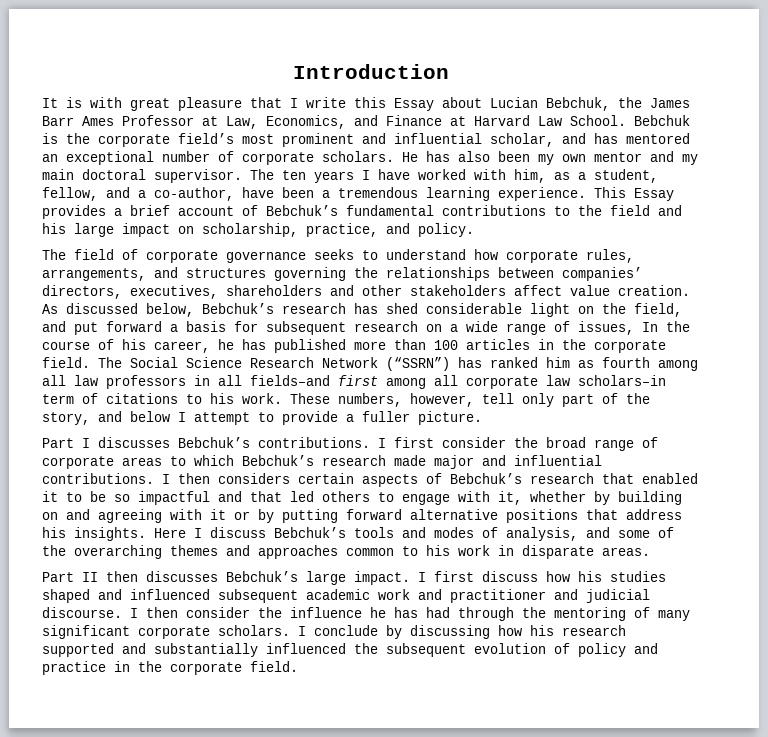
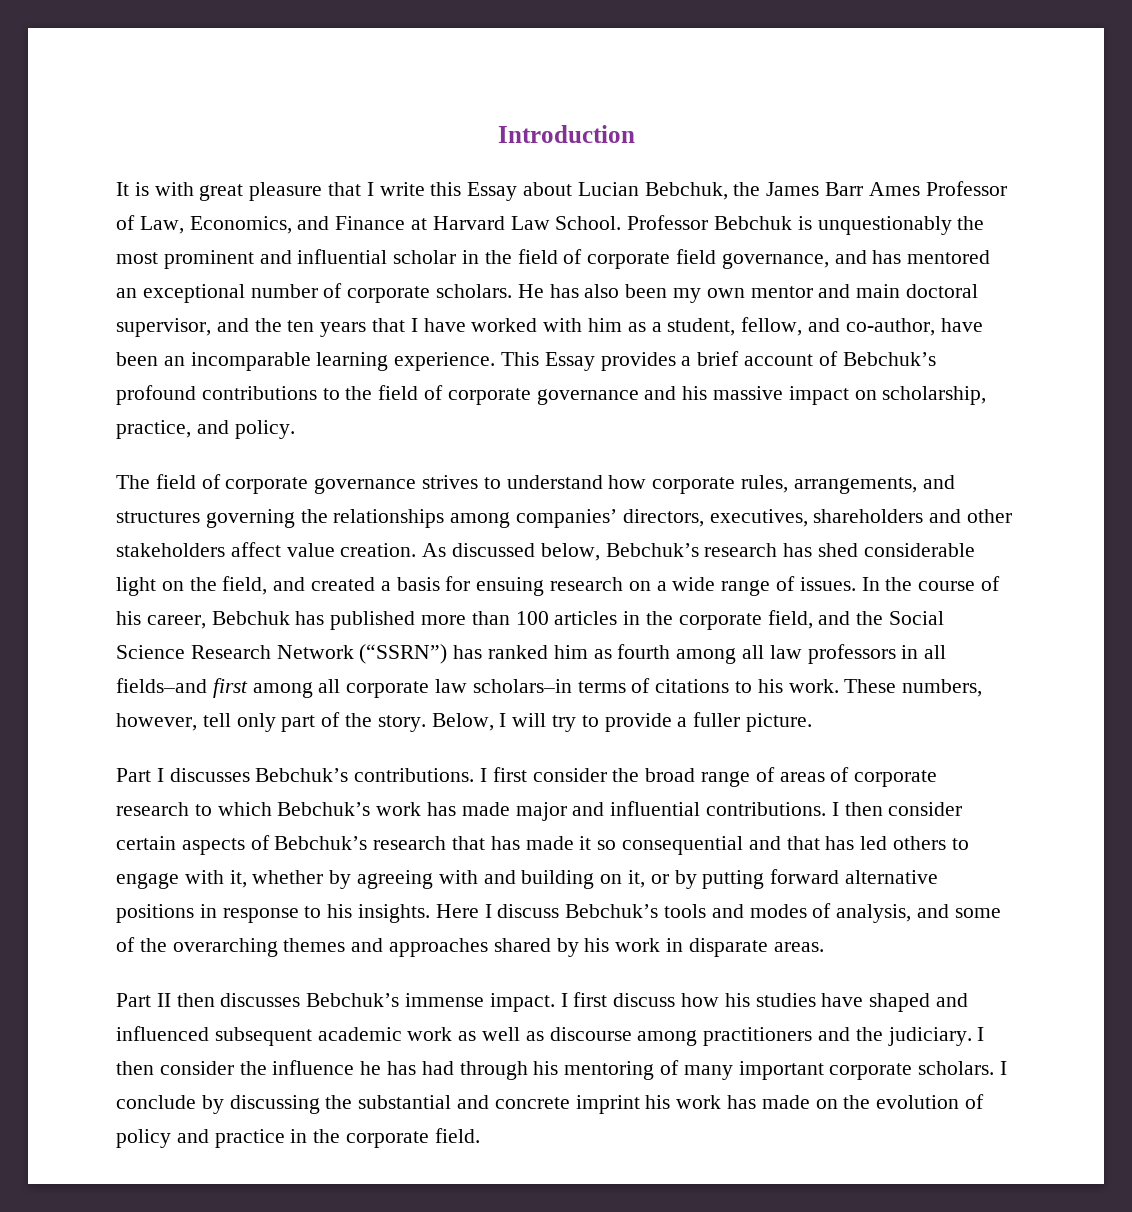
- It is with great pleasure that I write this Essay about Lucian Bebchuk, the James Barr Ames Professor at Law, Economics, and Finance at Harvard Law School.
+ It is with great pleasure that I write this Essay about Lucian Bebchuk, the James Barr Ames Professor of Law, Economics, and Finance at Harvard Law School.
- Bebchuk is the corporate field’s most prominent and influential scholar, and has mentored an exceptional number of corporate scholars.
+ Professor Bebchuk is unquestionably the most prominent and influential scholar in the field of corporate field governance, and has mentored an exceptional number of corporate scholars.
- He has also been my own mentor and my main doctoral supervisor. The ten years I have worked with him, as a student, fellow, and a co-author, have been a tremendous learning experience.
+ He has also been my own mentor and main doctoral supervisor, and the ten years that I have worked with him as a student, fellow, and co-author, have been an incomparable learning experience.
- This Essay provides a brief account of Bebchuk’s fundamental contributions to the field and his large impact on scholarship, practice, and policy.
+ This Essay provides a brief account of Bebchuk’s profound contributions to the field of corporate governance and his massive impact on scholarship, practice, and policy.
- The field of corporate governance seeks to understand how corporate rules, arrangements, and structures governing the relationships between companies’ directors, executives, shareholders and other stakeholders affect value creation.
+ The field of corporate governance strives to understand how corporate rules, arrangements, and structures governing the relationships among companies’ directors, executives, shareholders and other stakeholders affect value creation.
- As discussed below, Bebchuk’s research has shed considerable light on the field, and put forward a basis for subsequent research on a wide range of issues, In the course of his career, he has published more than 100 articles in the corporate field. The Social Science Research Network (“SSRN”) has ranked him as fourth among all law professors in all fields–and first among all corporate law scholars–in term of citations to his work.
+ As discussed below, Bebchuk’s research has shed considerable light on the field, and created a basis for ensuing research on a wide range of issues. In the course of his career, Bebchuk has published more than 100 articles in the corporate field, and the Social Science Research Network (“SSRN”) has ranked him as fourth among all law professors in all fields–and first among all corporate law scholars–in terms of citations to his work.
- These numbers, however, tell only part of the story, and below I attempt to provide a fuller picture.
+ These numbers, however, tell only part of the story. Below, I will try to provide a fuller picture.
- I first consider the broad range of corporate areas to which Bebchuk’s research made major and influential contributions.
+ I first consider the broad range of areas of corporate research to which Bebchuk’s work has made major and influential contributions.
- I then considers certain aspects of Bebchuk’s research that enabled it to be so impactful and that led others to engage with it, whether by building on and agreeing with it or by putting forward alternative positions that address his insights.
+ I then consider certain aspects of Bebchuk’s research that has made it so consequential and that has led others to engage with it, whether by agreeing with and building on it, or by putting forward alternative positions in response to his insights.
- Here I discuss Bebchuk’s tools and modes of analysis, and some of the overarching themes and approaches common to his work in disparate areas.
+ Here I discuss Bebchuk’s tools and modes of analysis, and some of the overarching themes and approaches shared by his work in disparate areas.
- Part II then discusses Bebchuk’s large impact.
+ Part II then discusses Bebchuk’s immense impact.
- I first discuss how his studies shaped and influenced subsequent academic work and practitioner and judicial discourse.
+ I first discuss how his studies have shaped and influenced subsequent academic work as well as discourse among practitioners and the judiciary.
- I then consider the influence he has had through the mentoring of many significant corporate scholars.
+ I then consider the influence he has had through his mentoring of many important corporate scholars.
- I conclude by discussing how his research supported and substantially influenced the subsequent evolution of policy and practice in the corporate field.
+ I conclude by discussing the substantial and concrete imprint his work has made on the evolution of policy and practice in the corporate field.

